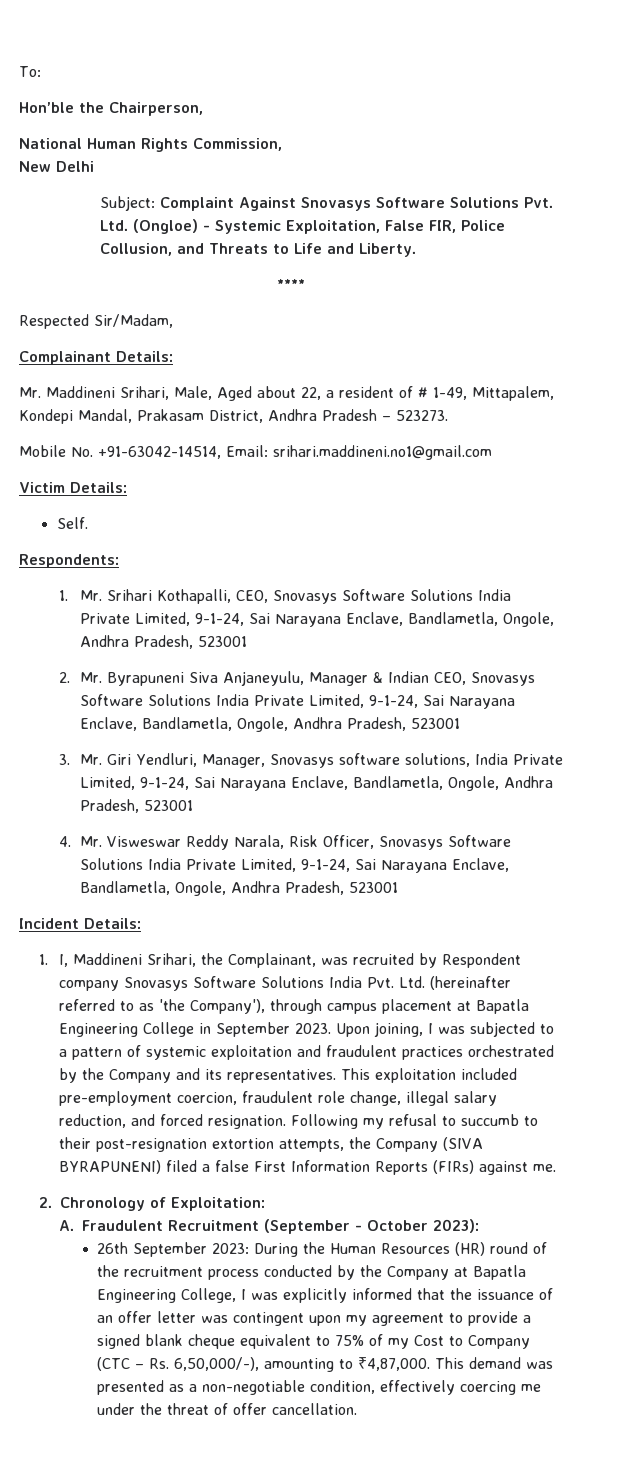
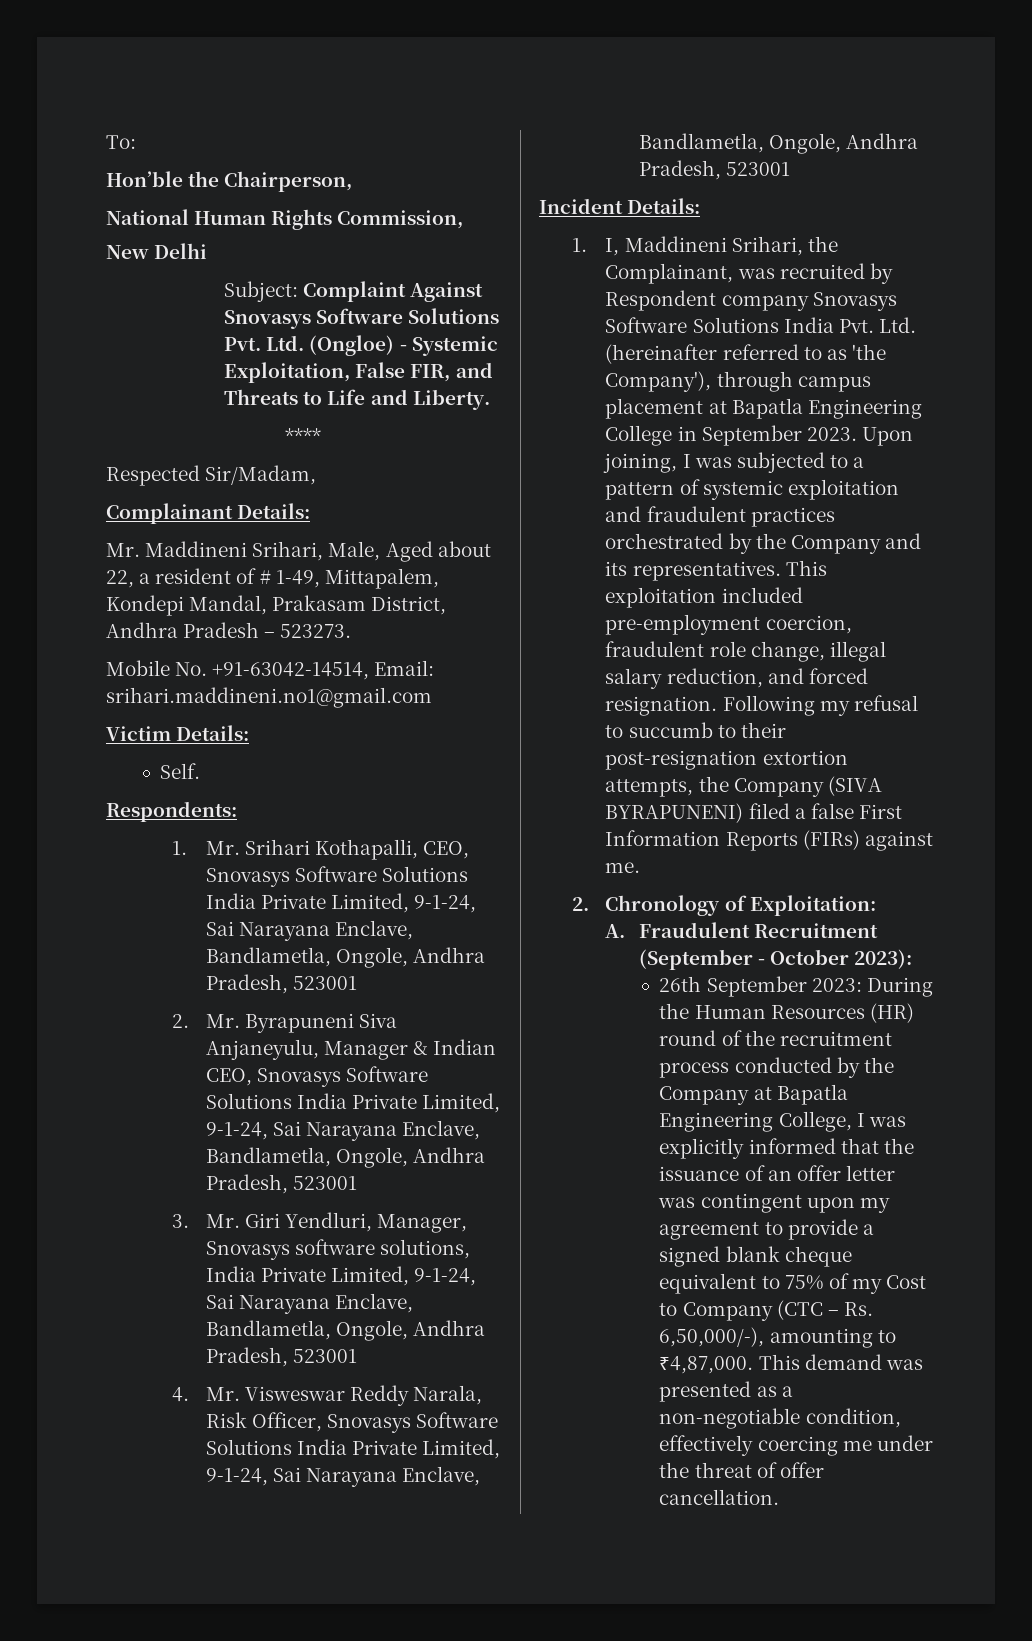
- Subject: Complaint Against Snovasys Software Solutions Pvt. Ltd. (Ongloe) - Systemic Exploitation, False FIR, Police Collusion, and Threats to Life and Liberty.
+ Subject: Complaint Against Snovasys Software Solutions Pvt. Ltd. (Ongloe) - Systemic Exploitation, False FIR, and Threats to Life and Liberty.

